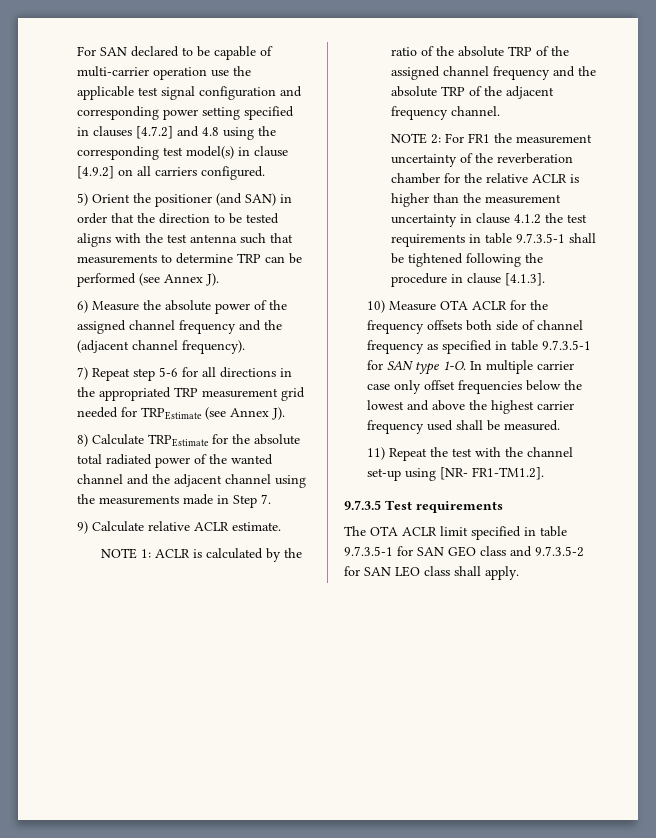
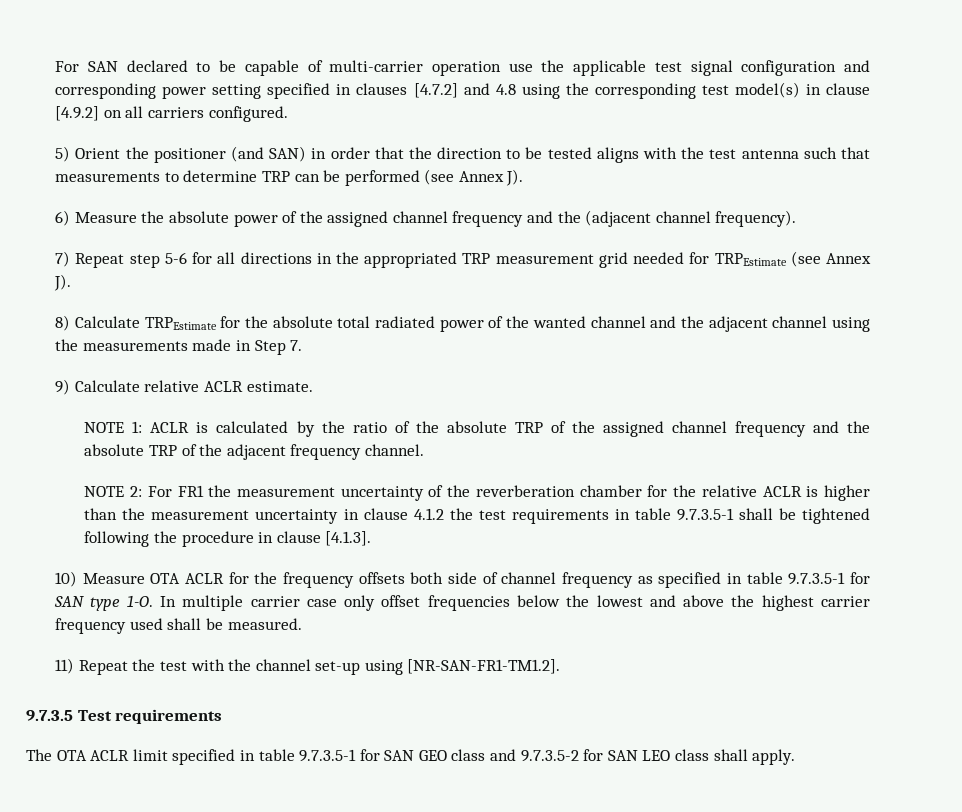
- 11) Repeat the test with the channel set-up using [NR- FR1-TM1.2].
+ 11) Repeat the test with the channel set-up using [NR-SAN-FR1-TM1.2].

